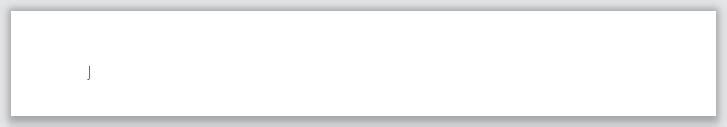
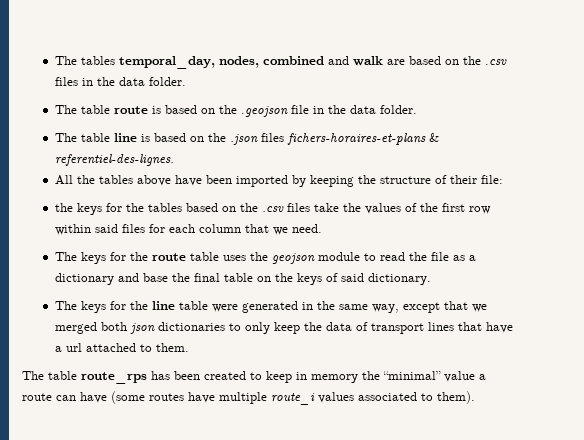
- J
+ The tables temporal_day, nodes, combined and walk are based on the .csv files in the data folder.
+ The table route is based on the .geojson file in the data folder.
+ The table line is based on the .json files fichers-horaires-et-plans & referentiel-des-lignes.
+ All the tables above have been imported by keeping the structure of their file:
+ the keys for the tables based on the .csv files take the values of the first row within said files for each column that we need.
+ The keys for the route table uses the geojson module to read the file as a dictionary and base the final table on the keys of said dictionary.
+ The keys for the line table were generated in the same way, except that we merged both json dictionaries to only keep the data of transport lines that have a url attached to them.
+ The table route_rps has been created to keep in memory the “minimal” value a route can have (some routes have multiple route_i values associated to them).

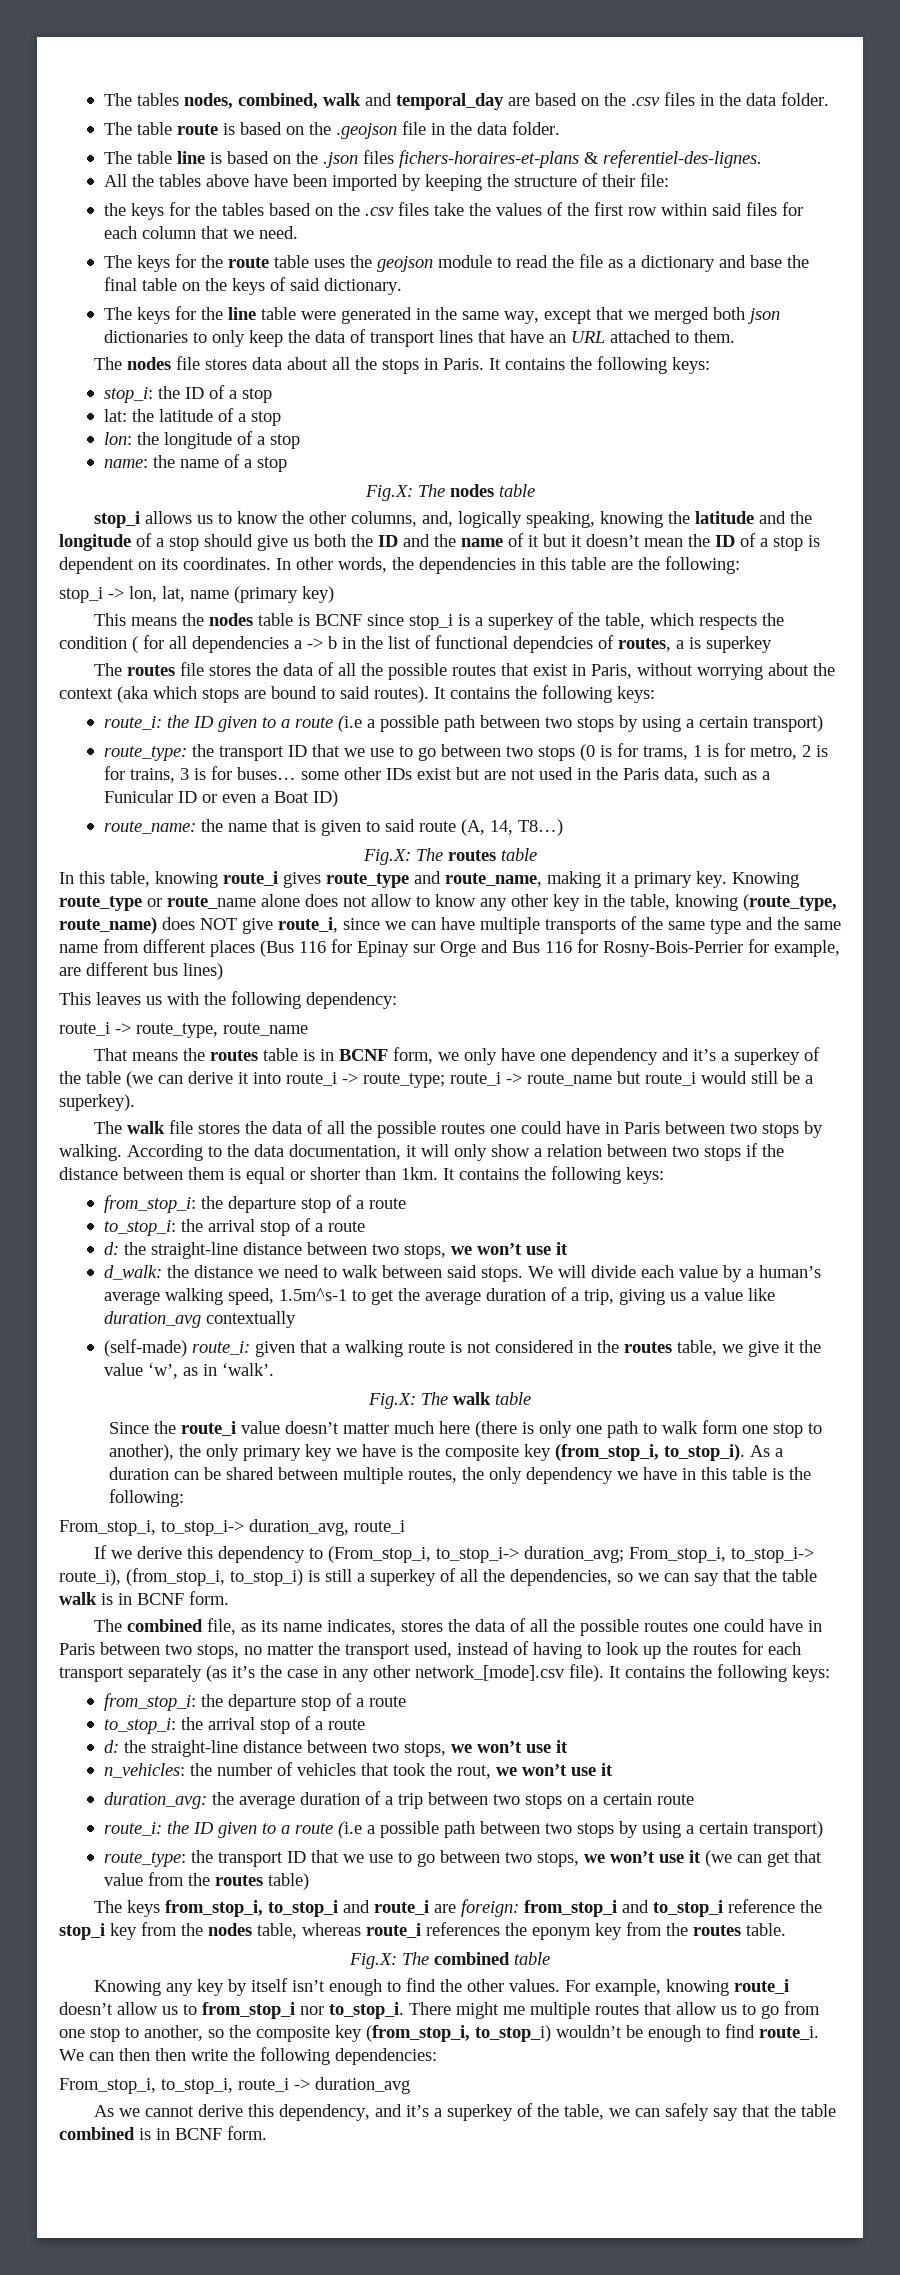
- The tables temporal_day, nodes, combined and walk are based on the .csv files in the data folder.
+ The tables nodes, combined, walk and temporal_day are based on the .csv files in the data folder.
- The keys for the line table were generated in the same way, except that we merged both json dictionaries to only keep the data of transport lines that have a url attached to them.
+ The keys for the line table were generated in the same way, except that we merged both json dictionaries to only keep the data of transport lines that have an URL attached to them.
- The table route_rps has been created to keep in memory the “minimal” value a route can have (some routes have multiple route_i values associated to them).
+ The nodes file stores data about all the stops in Paris. It contains the following keys:
+ stop_i: the ID of a stop
+ lat: the latitude of a stop
+ lon: the longitude of a stop
+ name: the name of a stop
+ Fig.X: The nodes table
+ stop_i allows us to know the other columns, and, logically speaking, knowing the latitude and the longitude of a stop should give us both the ID and the name of it but it doesn’t mean the ID of a stop is dependent on its coordinates. In other words, the dependencies in this table are the following:
+ stop_i -> lon, lat, name (primary key)
+ This means the nodes table is BCNF since stop_i is a superkey of the table, which respects the condition ( for all dependencies a -> b in the list of functional dependcies of routes, a is superkey
+ The routes file stores the data of all the possible routes that exist in Paris, without worrying about the context (aka which stops are bound to said routes). It contains the following keys:
+ route_i: the ID given to a route (i.e a possible path between two stops by using a certain transport)
+ route_type: the transport ID that we use to go between two stops (0 is for trams, 1 is for metro, 2 is for trains, 3 is for buses… some other IDs exist but are not used in the Paris data, such as a Funicular ID or even a Boat ID)
+ route_name: the name that is given to said route (A, 14, T8…)
+ Fig.X: The routes table
+ In this table, knowing route_i gives route_type and route_name, making it a primary key. Knowing route_type or route_name alone does not allow to know any other key in the table, knowing (route_type, route_name) does NOT give route_i, since we can have multiple transports of the same type and the same name from different places (Bus 116 for Epinay sur Orge and Bus 116 for Rosny-Bois-Perrier for example, are different bus lines)
+ This leaves us with the following dependency:
+ route_i -> route_type, route_name
+ That means the routes table is in BCNF form, we only have one dependency and it’s a superkey of the table (we can derive it into route_i -> route_type; route_i -> route_name but route_i would still be a superkey).
+ The walk file stores the data of all the possible routes one could have in Paris between two stops by walking. According to the data documentation, it will only show a relation between two stops if the distance between them is equal or shorter than 1km. It contains the following keys:
+ from_stop_i: the departure stop of a route
+ to_stop_i: the arrival stop of a route
+ d: the straight-line distance between two stops, we won’t use it
+ d_walk: the distance we need to walk between said stops. We will divide each value by a human’s average walking speed, 1.5m^s-1 to get the average duration of a trip, giving us a value like duration_avg contextually
+ (self-made) route_i: given that a walking route is not considered in the routes table, we give it the value ‘w’, as in ‘walk’.
+ Fig.X: The walk table
+ Since the route_i value doesn’t matter much here (there is only one path to walk form one stop to another), the only primary key we have is the composite key (from_stop_i, to_stop_i). As a duration can be shared between multiple routes, the only dependency we have in this table is the following:
+ From_stop_i, to_stop_i-> duration_avg, route_i
+ If we derive this dependency to (From_stop_i, to_stop_i-> duration_avg; From_stop_i, to_stop_i-> route_i), (from_stop_i, to_stop_i) is still a superkey of all the dependencies, so we can say that the table walk is in BCNF form.
+ The combined file, as its name indicates, stores the data of all the possible routes one could have in Paris between two stops, no matter the transport used, instead of having to look up the routes for each transport separately (as it’s the case in any other network_[mode].csv file). It contains the following keys:
+ from_stop_i: the departure stop of a route
+ to_stop_i: the arrival stop of a route
+ d: the straight-line distance between two stops, we won’t use it
+ n_vehicles: the number of vehicles that took the rout, we won’t use it
+ duration_avg: the average duration of a trip between two stops on a certain route
+ route_i: the ID given to a route (i.e a possible path between two stops by using a certain transport)
+ route_type: the transport ID that we use to go between two stops, we won’t use it (we can get that value from the routes table)
+ The keys from_stop_i, to_stop_i and route_i are foreign: from_stop_i and to_stop_i reference the stop_i key from the nodes table, whereas route_i references the eponym key from the routes table.
+ Fig.X: The combined table
+ Knowing any key by itself isn’t enough to find the other values. For example, knowing route_i doesn’t allow us to from_stop_i nor to_stop_i. There might me multiple routes that allow us to go from one stop to another, so the composite key (from_stop_i, to_stop_i) wouldn’t be enough to find route_i. We can then then write the following dependencies:
+ From_stop_i, to_stop_i, route_i -> duration_avg
+ As we cannot derive this dependency, and it’s a superkey of the table, we can safely say that the table combined is in BCNF form.

